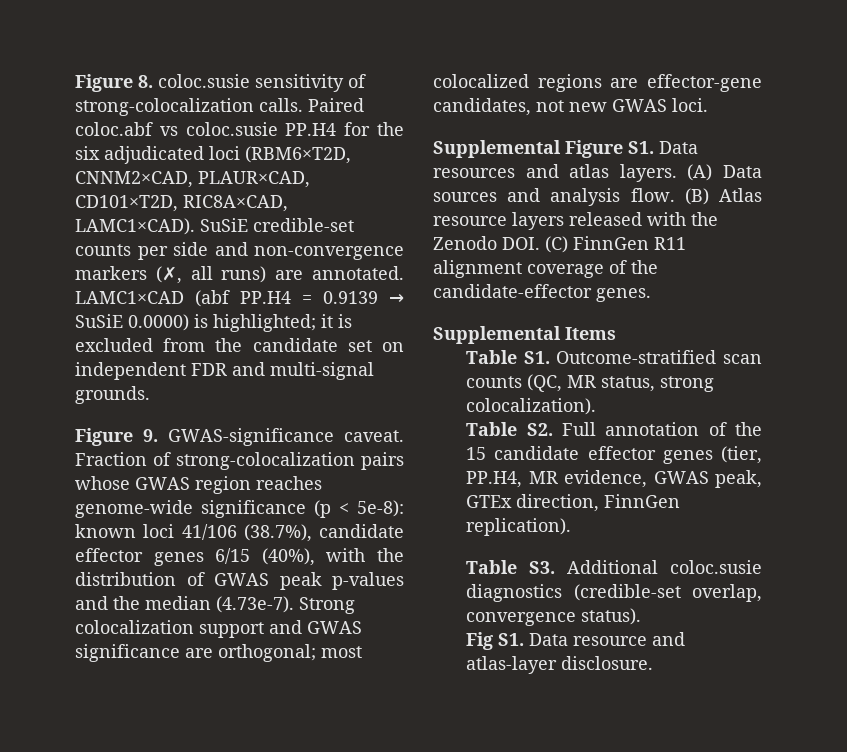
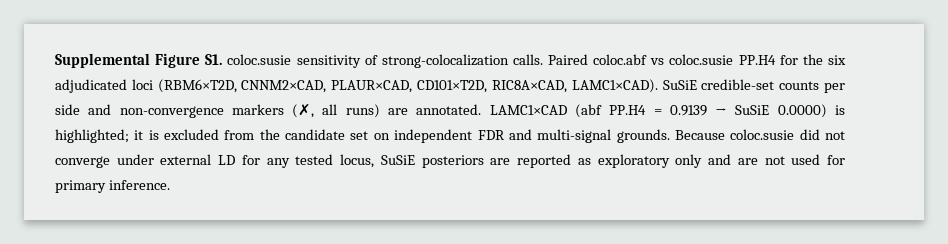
- Figure 8. coloc.susie sensitivity of strong-colocalization calls.
+ Supplemental Figure S1. coloc.susie sensitivity of strong-colocalization calls.
- LAMC1×CAD (abf PP.H4 = 0.9139 → SuSiE 0.0000) is highlighted; it is excluded from the candidate set on independent FDR and multi-signal grounds.
- Figure 9. GWAS-significance caveat. Fraction of strong-colocalization pairs whose GWAS region reaches genome-wide significance (p < 5e-8): known loci 41/106 (38.7%), candidate effector genes 6/15 (40%), with the distribution of GWAS peak p-values and the median (4.73e-7). Strong colocalization support and GWAS significance are orthogonal; most colocalized regions are effector-gene candidates, not new GWAS loci.
- Supplemental Figure S1. Data resources and atlas layers. (A) Data sources and analysis flow. (B) Atlas resource layers released with the Zenodo DOI. (C) FinnGen R11 alignment coverage of the candidate-effector genes.
- Supplemental Items
- Table S1. Outcome-stratified scan counts (QC, MR status, strong colocalization).
- Table S2. Full annotation of the 15 candidate effector genes (tier, PP.H4, MR evidence, GWAS peak, GTEx direction, FinnGen replication).
- Table S3. Additional coloc.susie diagnostics (credible-set overlap, convergence status).
- Fig S1. Data resource and atlas-layer disclosure.
+ LAMC1×CAD (abf PP.H4 = 0.9139 → SuSiE 0.0000) is highlighted; it is excluded from the candidate set on independent FDR and multi-signal grounds. Because coloc.susie did not converge under external LD for any tested locus, SuSiE posteriors are reported as exploratory only and are not used for primary inference.

